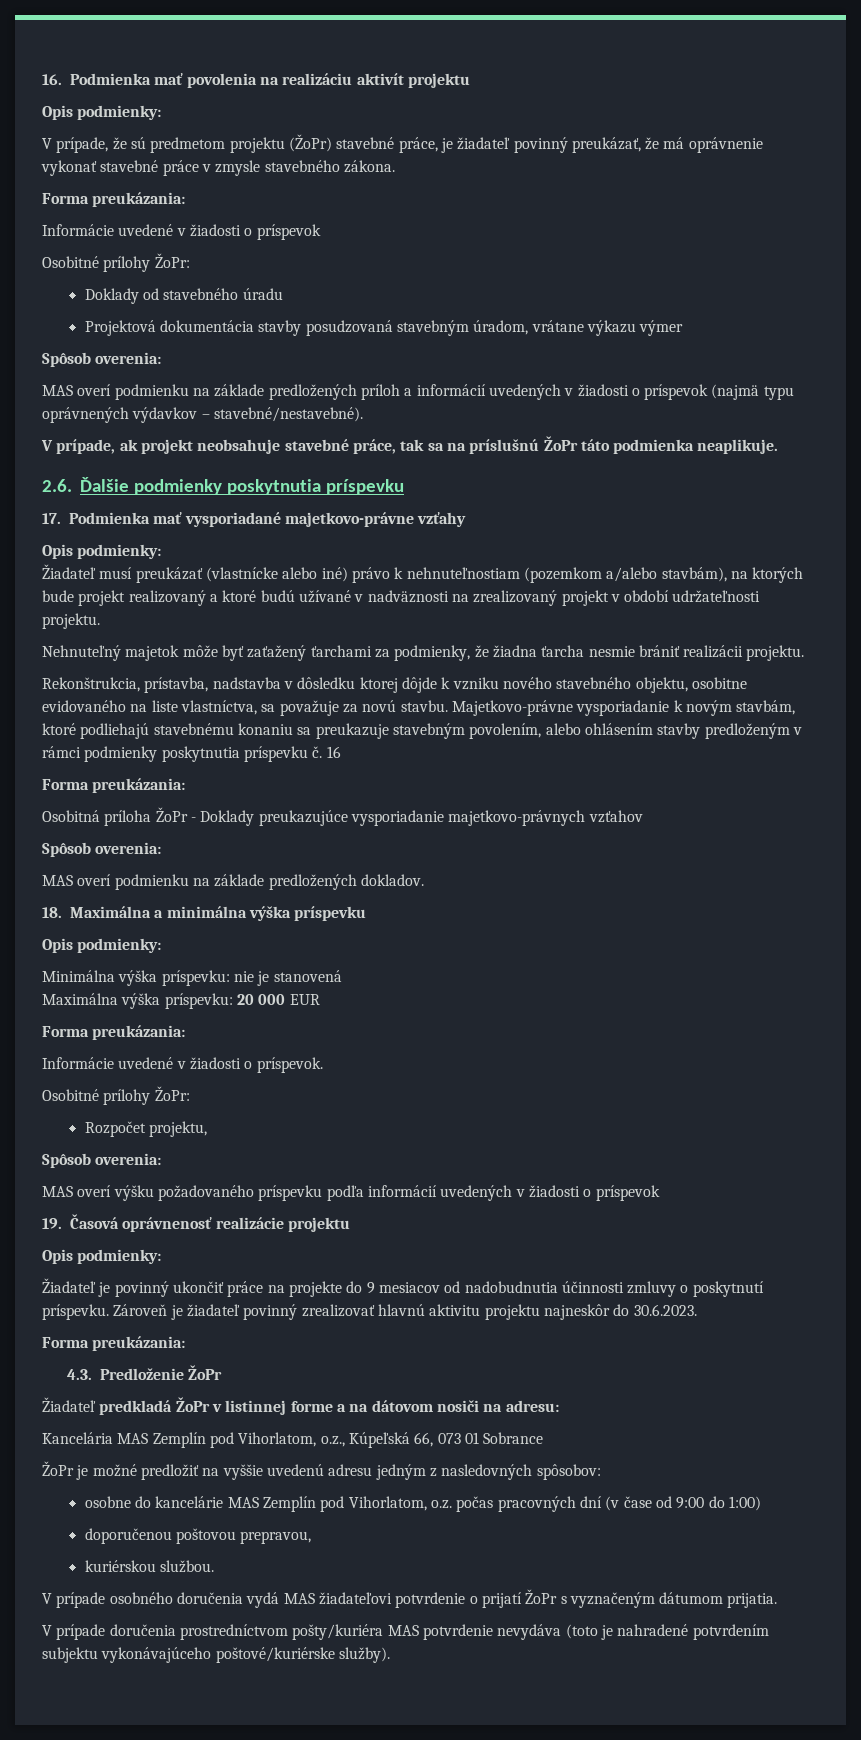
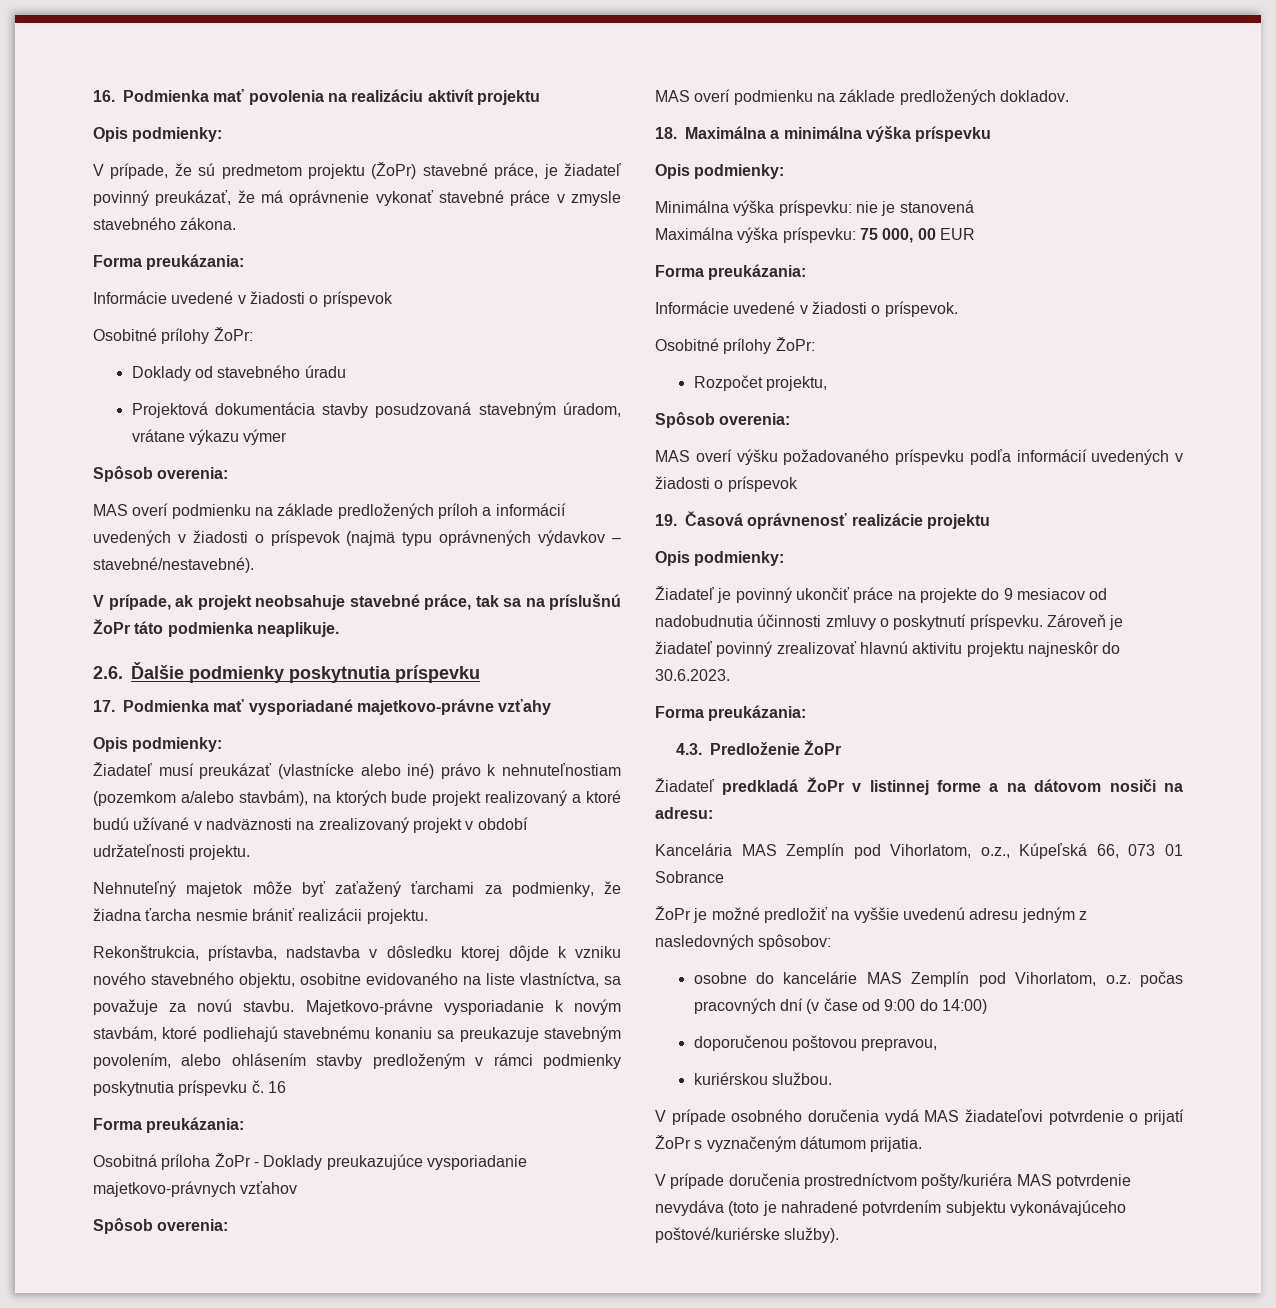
- Maximálna výška príspevku: 20 000 EUR
+ Maximálna výška príspevku: 75 000, 00 EUR
- osobne do kancelárie MAS Zemplín pod Vihorlatom, o.z. počas pracovných dní (v čase od 9:00 do 1:00)
+ osobne do kancelárie MAS Zemplín pod Vihorlatom, o.z. počas pracovných dní (v čase od 9:00 do 14:00)

